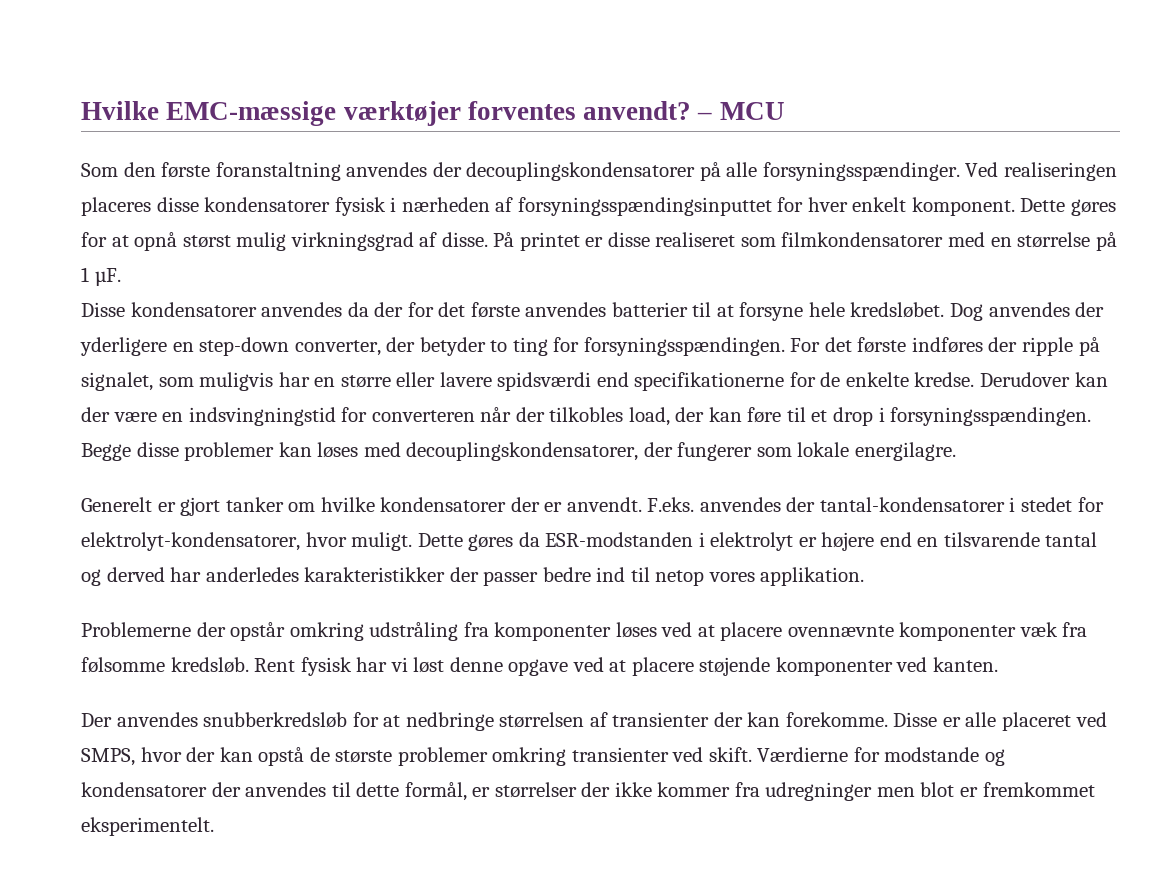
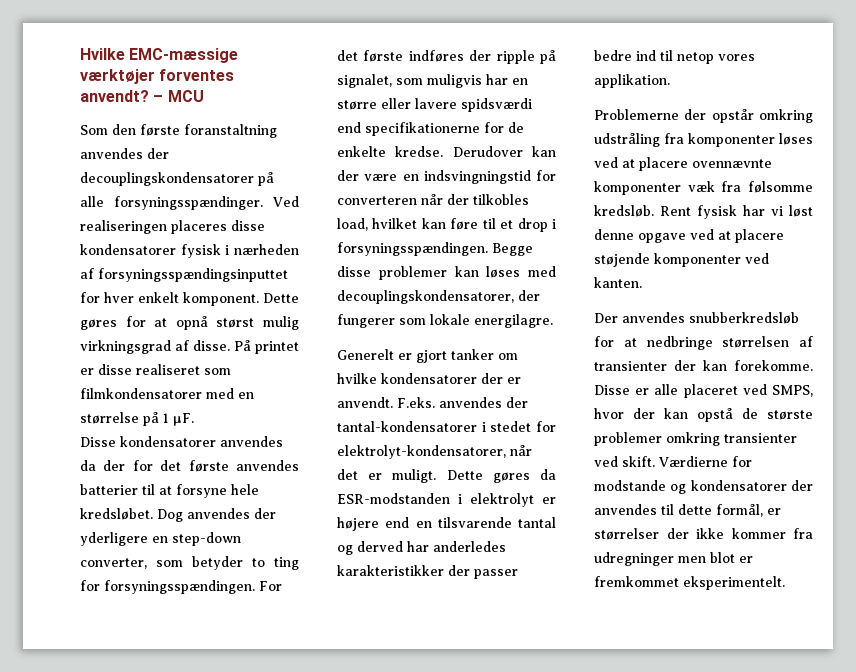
- Dog anvendes der yderligere en step-down converter, der betyder to ting for forsyningsspændingen.
+ Dog anvendes der yderligere en step-down converter, som betyder to ting for forsyningsspændingen.
- Derudover kan der være en indsvingningstid for converteren når der tilkobles load, der kan føre til et drop i forsyningsspændingen.
+ Derudover kan der være en indsvingningstid for converteren når der tilkobles load, hvilket kan føre til et drop i forsyningsspændingen.
- F.eks. anvendes der tantal-kondensatorer i stedet for elektrolyt-kondensatorer, hvor muligt.
+ F.eks. anvendes der tantal-kondensatorer i stedet for elektrolyt-kondensatorer, når det er muligt.

